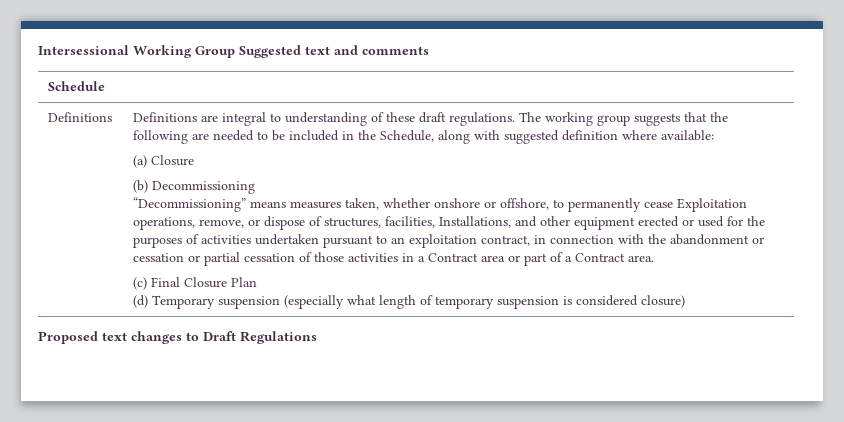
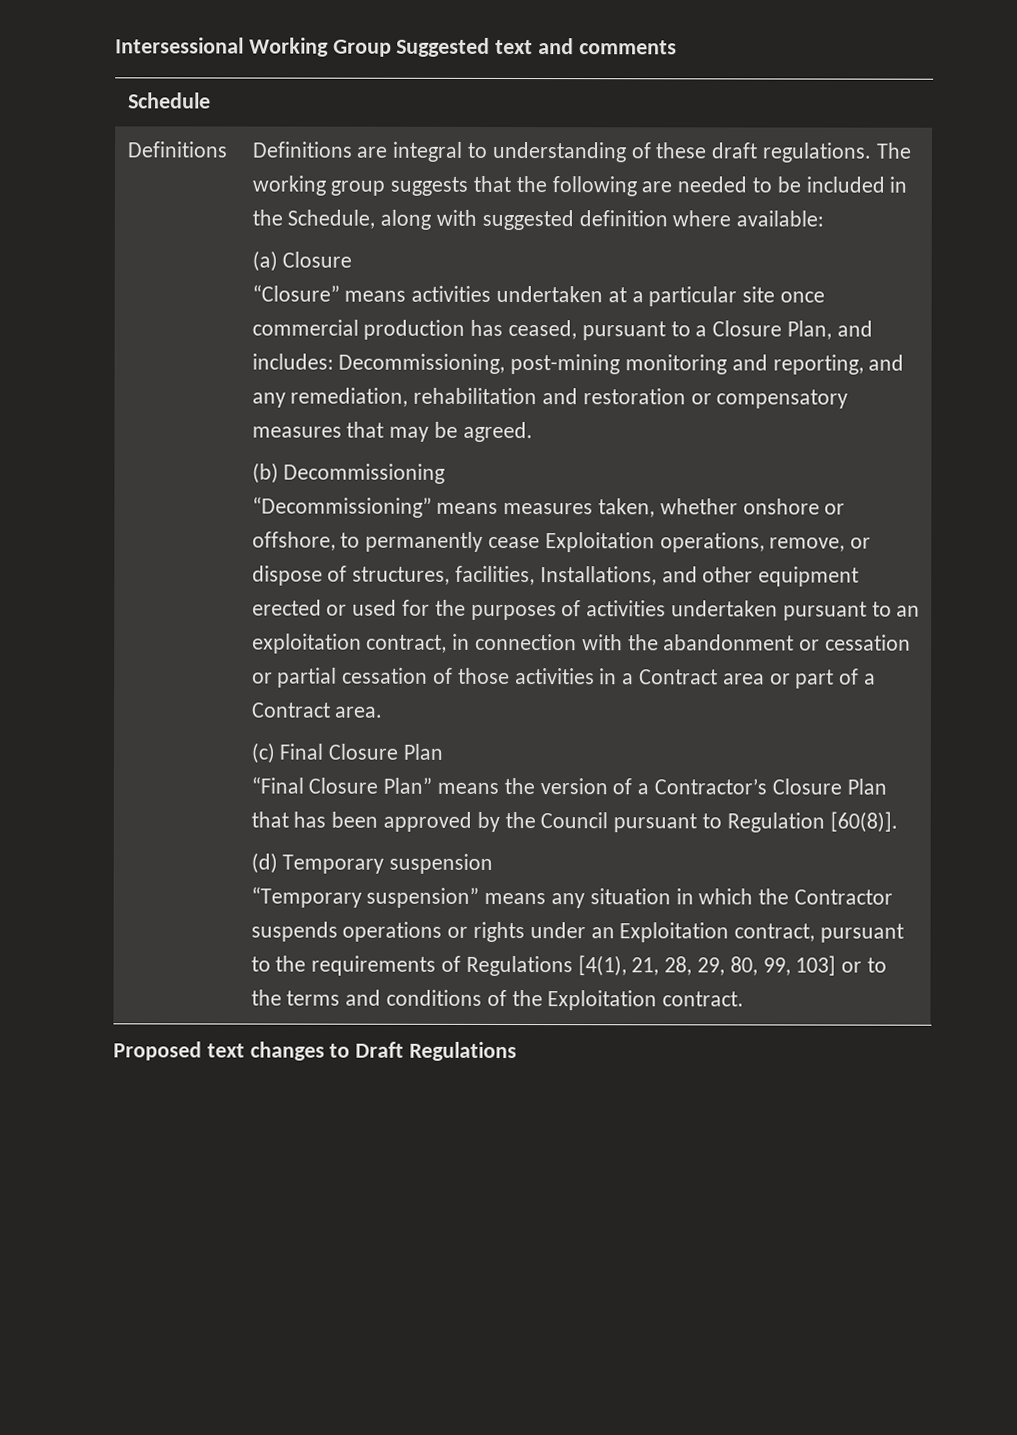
+ “Closure” means activities undertaken at a particular site once commercial production has ceased, pursuant to a Closure Plan, and includes: Decommissioning, post-mining monitoring and reporting, and any remediation, rehabilitation and restoration or compensatory measures that may be agreed.
- (d) Temporary suspension (especially what length of temporary suspension is considered closure)
+ “Final Closure Plan” means the version of a Contractor’s Closure Plan that has been approved by the Council pursuant to Regulation [60(8)].
+ (d) Temporary suspension
+ “Temporary suspension” means any situation in which the Contractor suspends operations or rights under an Exploitation contract, pursuant to the requirements of Regulations [4(1), 21, 28, 29, 80, 99, 103] or to the terms and conditions of the Exploitation contract.

